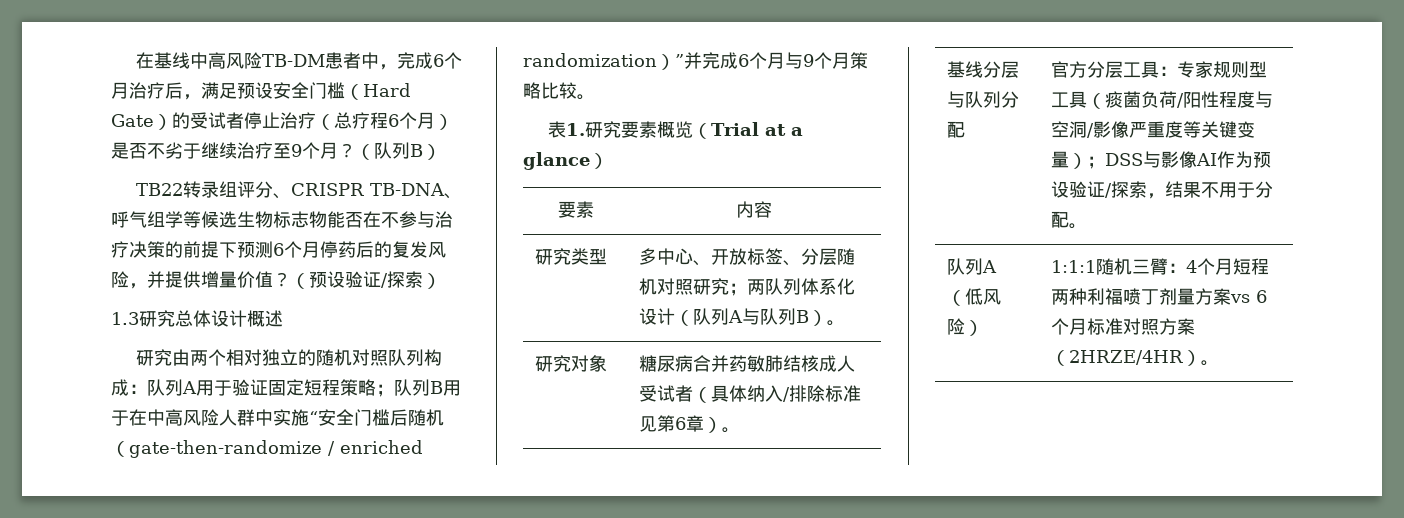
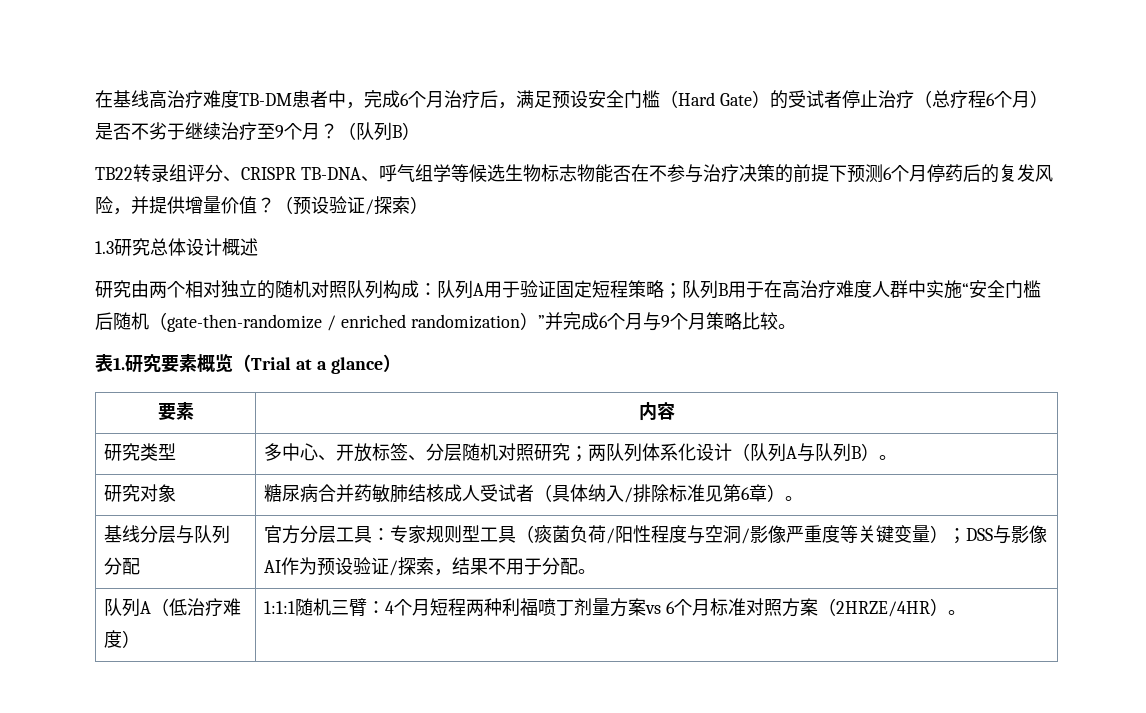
- 在基线中高风险TB-DM患者中，完成6个月治疗后，满足预设安全门槛（Hard Gate）的受试者停止治疗（总疗程6个月）是否不劣于继续治疗至9个月？
+ 在基线高治疗难度TB-DM患者中，完成6个月治疗后，满足预设安全门槛（Hard Gate）的受试者停止治疗（总疗程6个月）是否不劣于继续治疗至9个月？
- 研究由两个相对独立的随机对照队列构成：队列A用于验证固定短程策略；队列B用于在中高风险人群中实施“安全门槛后随机（gate-then-randomize / enriched randomization）”并完成6个月与9个月策略比较。
+ 研究由两个相对独立的随机对照队列构成：队列A用于验证固定短程策略；队列B用于在高治疗难度人群中实施“安全门槛后随机（gate-then-randomize / enriched randomization）”并完成6个月与9个月策略比较。
- 队列A（低风险） | 1:1:1随机三臂：4个月短程两种利福喷丁剂量方案vs 6个月标准对照方案（2HRZE/4HR）。
+ 队列A（低治疗难度） | 1:1:1随机三臂：4个月短程两种利福喷丁剂量方案vs 6个月标准对照方案（2HRZE/4HR）。

